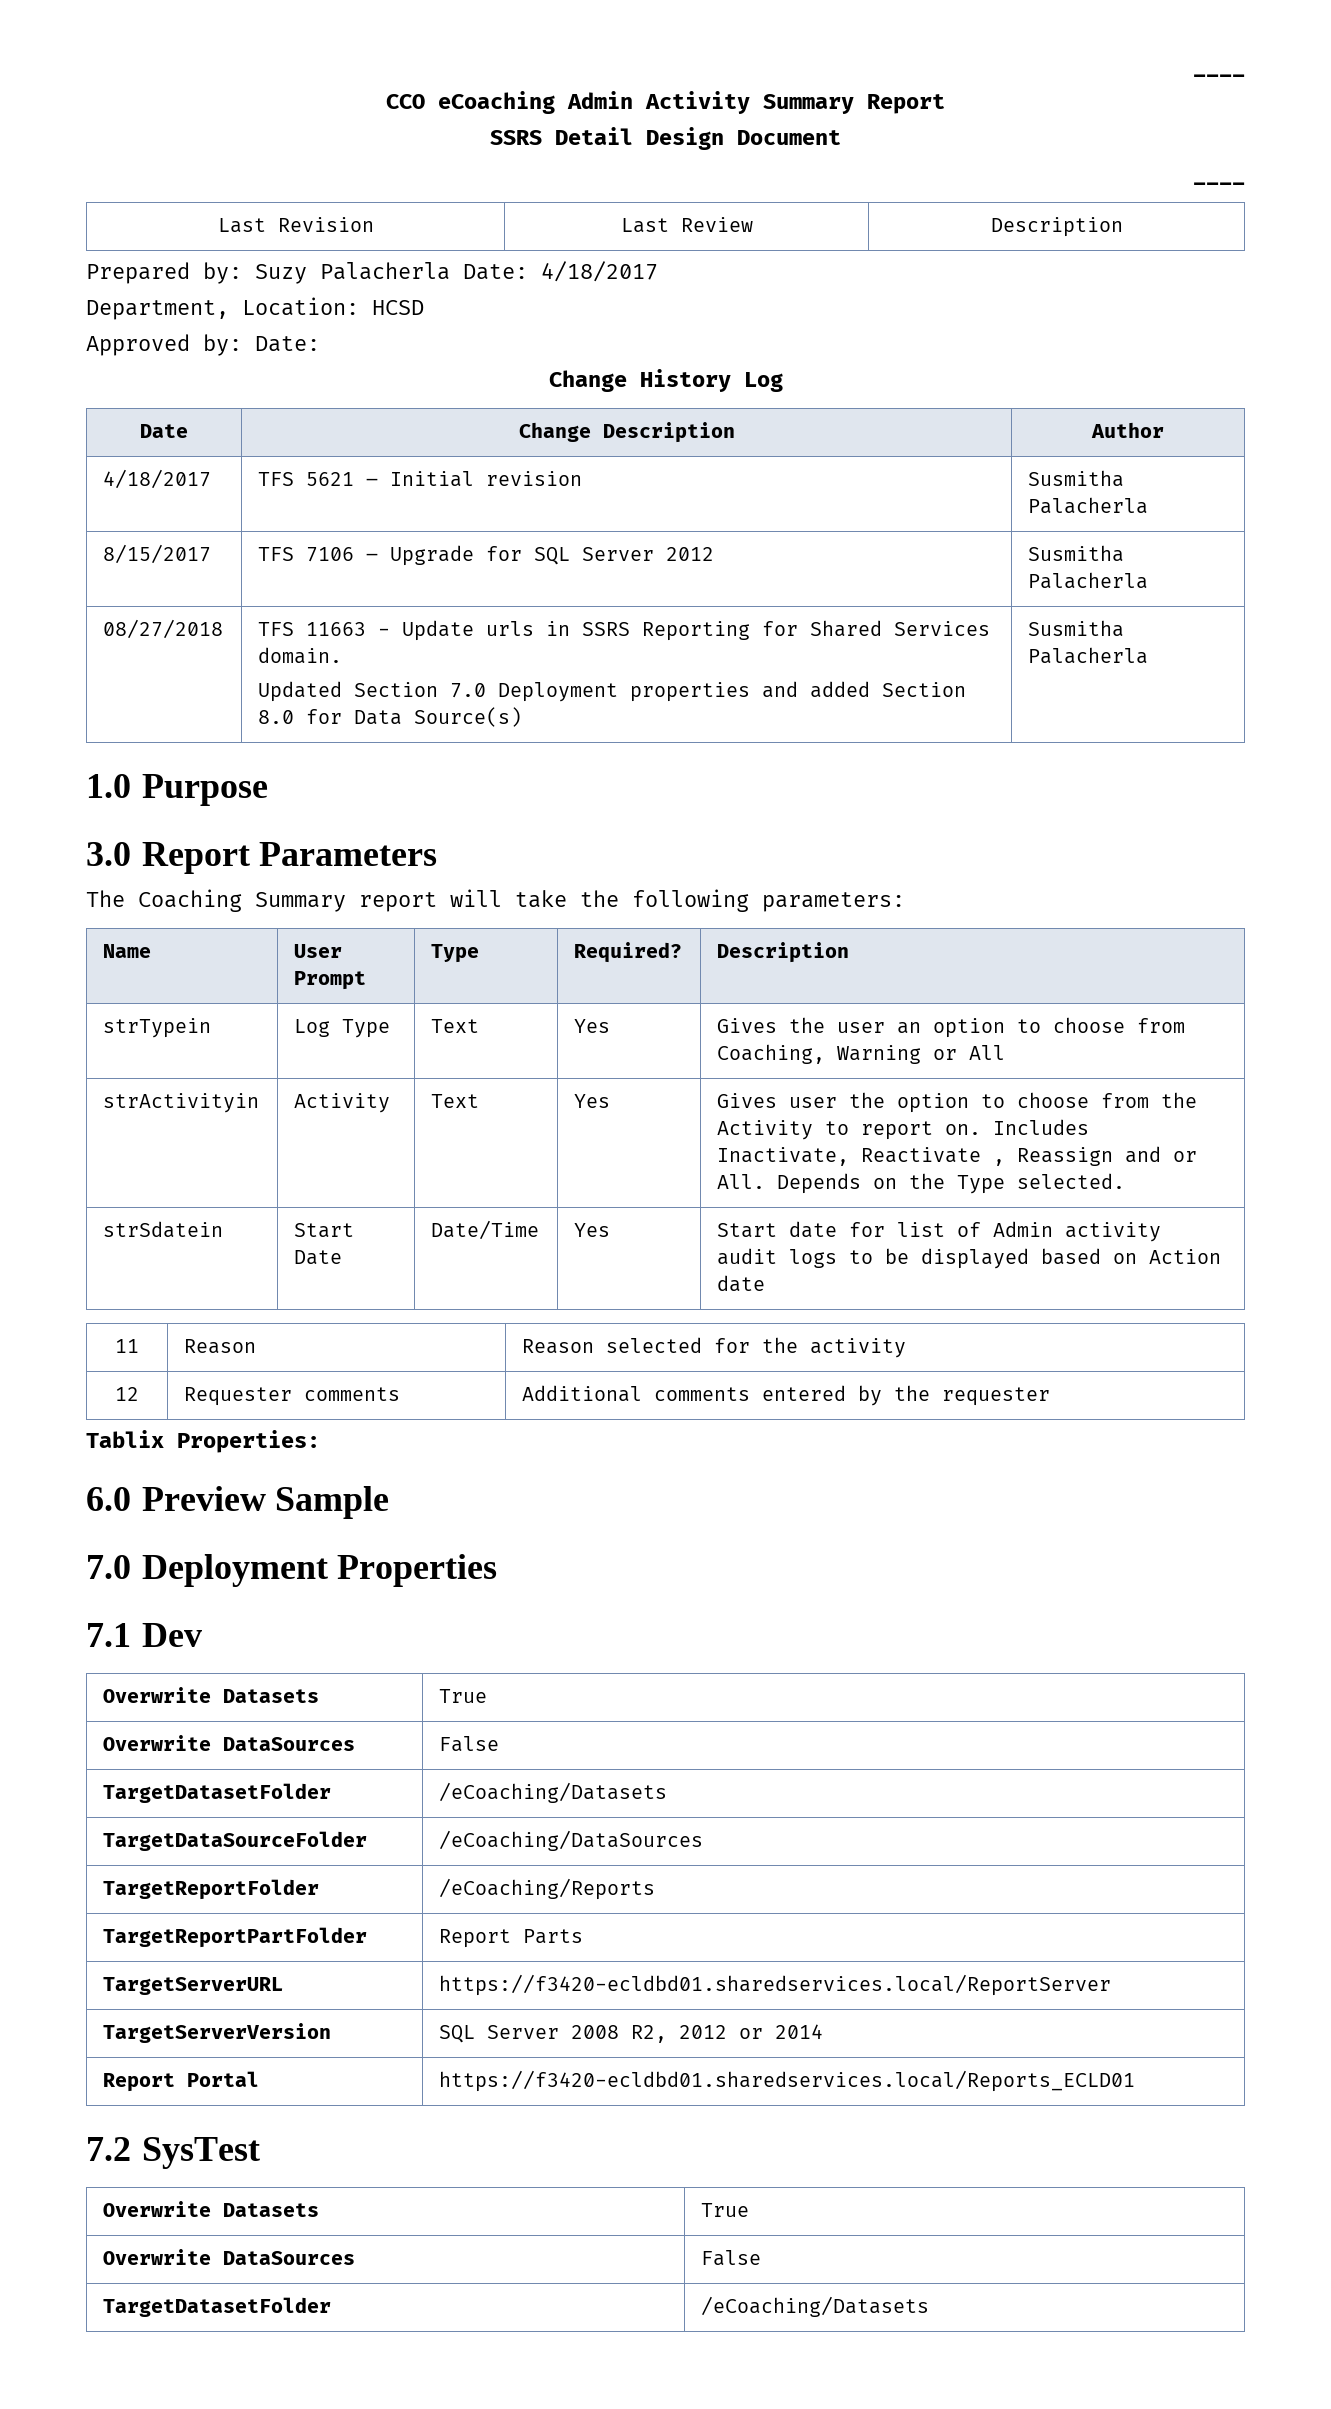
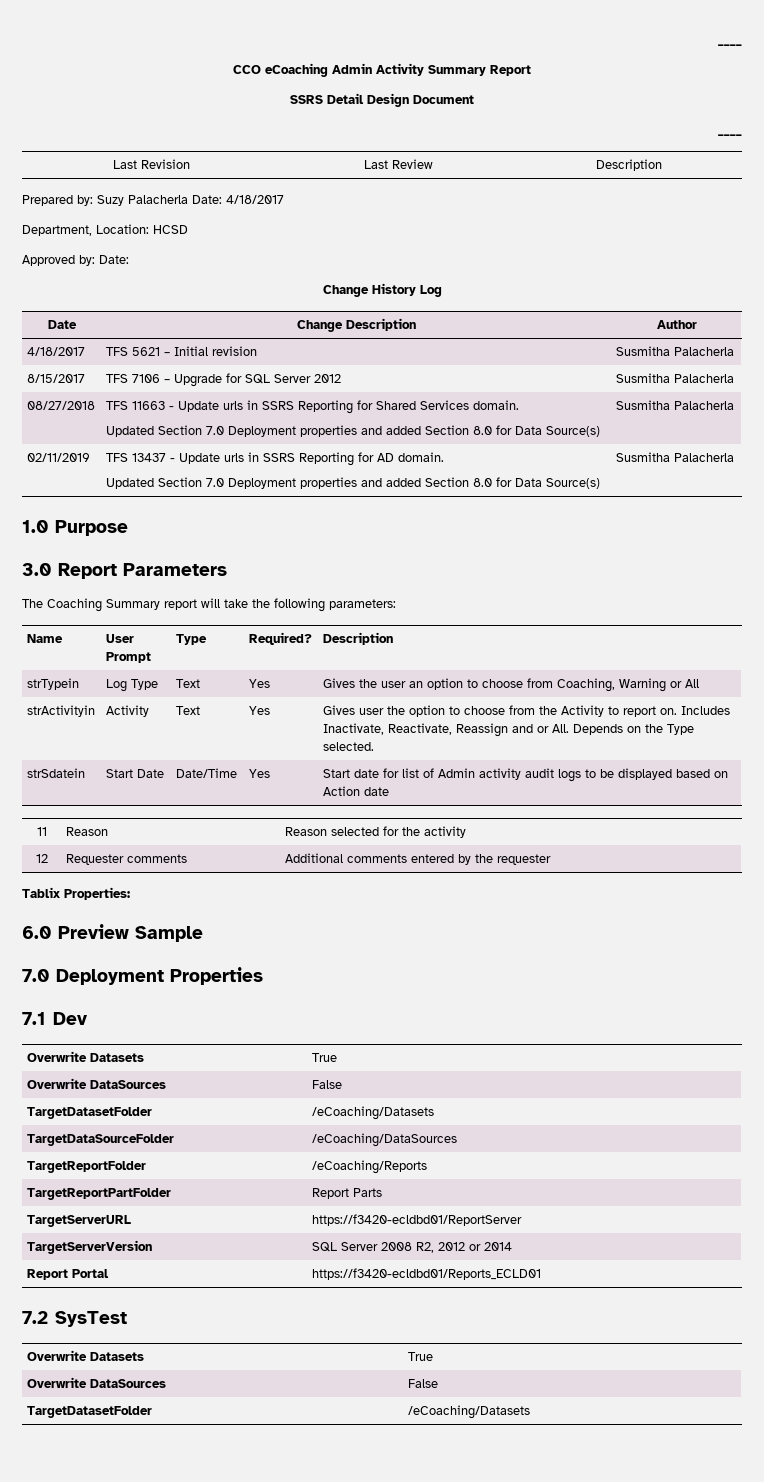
+ 02/11/2019 | TFS 13437 - Update urls in SSRS Reporting for AD domain.
+ Updated Section 7.0 Deployment properties and added Section 8.0 for Data Source(s) | Susmitha Palacherla
- strActivityin | Activity | Text | Yes | Gives user the option to choose from the Activity to report on. Includes Inactivate, Reactivate , Reassign and or All. Depends on the Type selected.
+ strActivityin | Activity | Text | Yes | Gives user the option to choose from the Activity to report on. Includes Inactivate, Reactivate, Reassign and or All. Depends on the Type selected.
- TargetServerURL | https://f3420-ecldbd01.sharedservices.local/ReportServer
+ TargetServerURL | https://f3420-ecldbd01/ReportServer
- Report Portal | https://f3420-ecldbd01.sharedservices.local/Reports_ECLD01
+ Report Portal | https://f3420-ecldbd01/Reports_ECLD01

